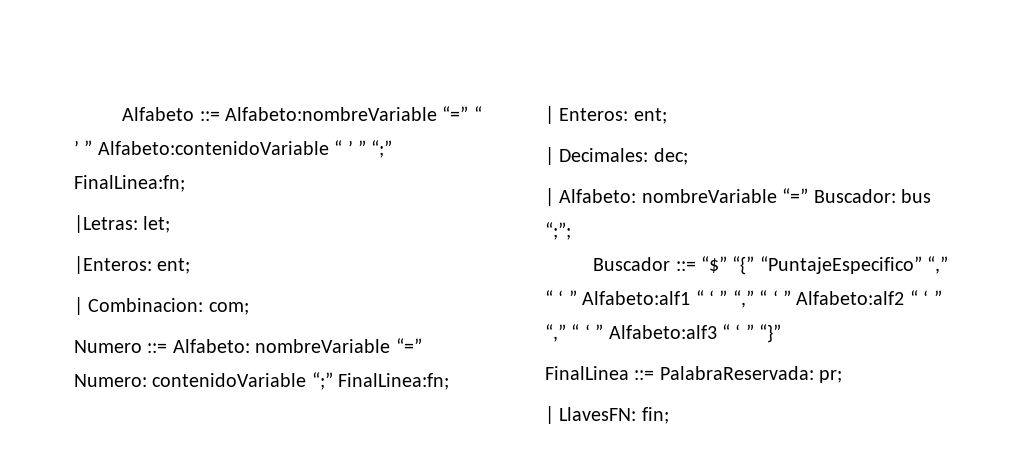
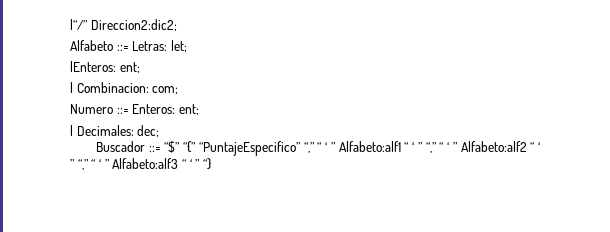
- Alfabeto ::= Alfabeto:nombreVariable “=” “ ’ ” Alfabeto:contenidoVariable “ ’ ” “;” FinalLinea:fn;
- |Letras: let;
+ |“/” Direccion2:dic2;
+ Alfabeto ::= Letras: let;
- Numero ::= Alfabeto: nombreVariable “=” Numero: contenidoVariable “;” FinalLinea:fn;
- | Enteros: ent;
+ Numero ::= Enteros: ent;
- | Alfabeto: nombreVariable “=” Buscador: bus “;”;
- Buscador ::= “$” “{” “PuntajeEspecifico” “,” “ ‘ ” Alfabeto:alf1 “ ‘ ” “,” “ ‘ ” Alfabeto:alf2 “ ‘ ” “,” “ ‘ ” Alfabeto:alf3 “ ‘ ” “}”
- FinalLinea ::= PalabraReservada: pr;
- | LlavesFN: fin;
+ Buscador ::= “$” “{” “PuntajeEspecifico” “,” “ ‘ ” Alfabeto:alf1 “ ‘ ” “,” “ ‘ ” Alfabeto:alf2 “ ‘ ” “,” “ ‘ ” Alfabeto:alf3 “ ‘ ” “}

